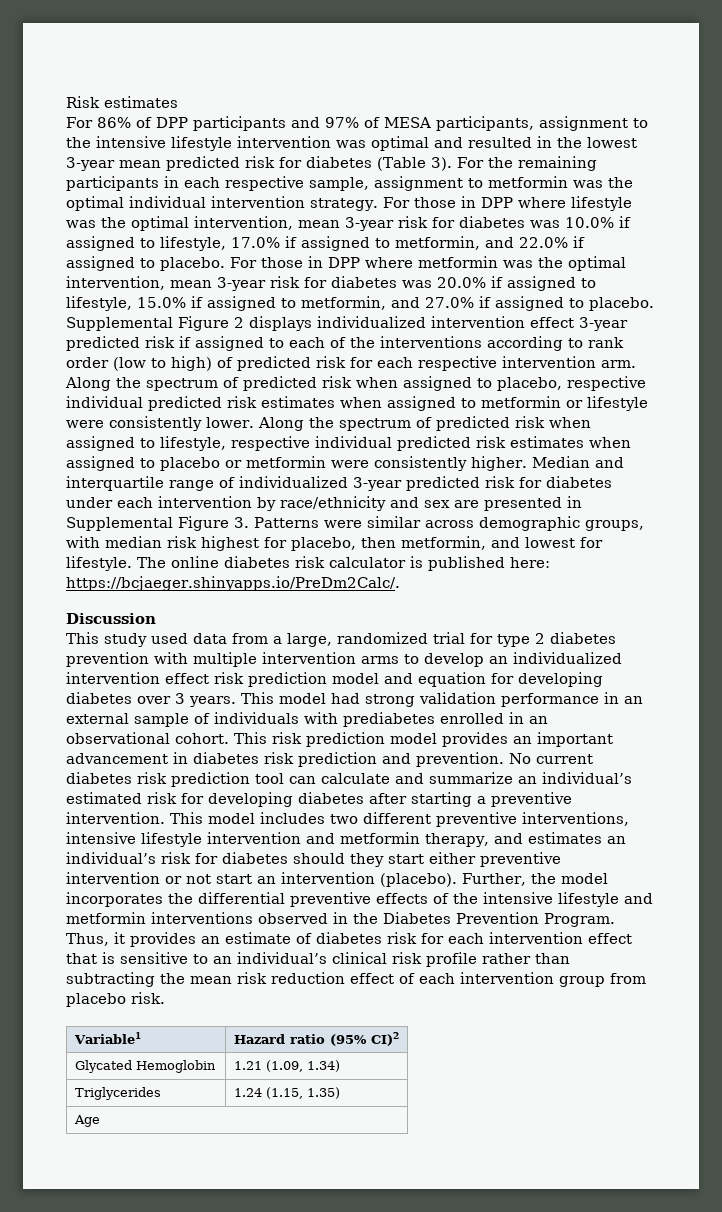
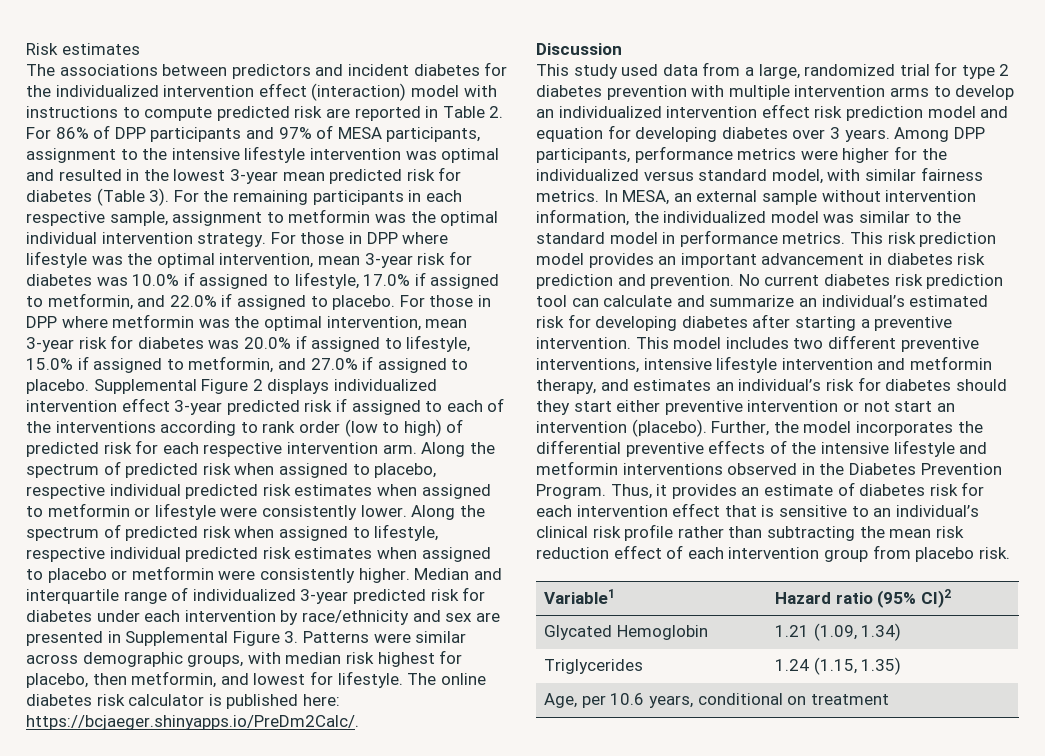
- For 86% of DPP participants and 97% of MESA participants, assignment to the intensive lifestyle intervention was optimal and resulted in the lowest 3-year mean predicted risk for diabetes (Table 3).
+ The associations between predictors and incident diabetes for the individualized intervention effect (interaction) model with instructions to compute predicted risk are reported in Table 2. For 86% of DPP participants and 97% of MESA participants, assignment to the intensive lifestyle intervention was optimal and resulted in the lowest 3-year mean predicted risk for diabetes (Table 3).
- This model had strong validation performance in an external sample of individuals with prediabetes enrolled in an observational cohort.
+ Among DPP participants, performance metrics were higher for the individualized versus standard model, with similar fairness metrics. In MESA, an external sample without intervention information, the individualized model was similar to the standard model in performance metrics.
- Age
+ Age, per 10.6 years, conditional on treatment

